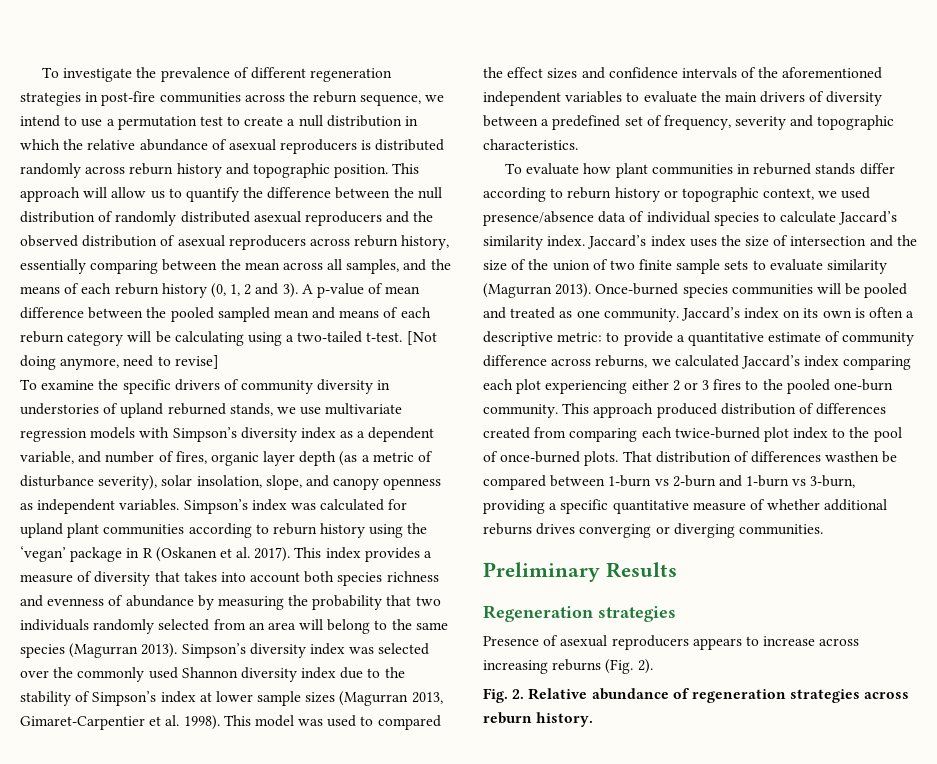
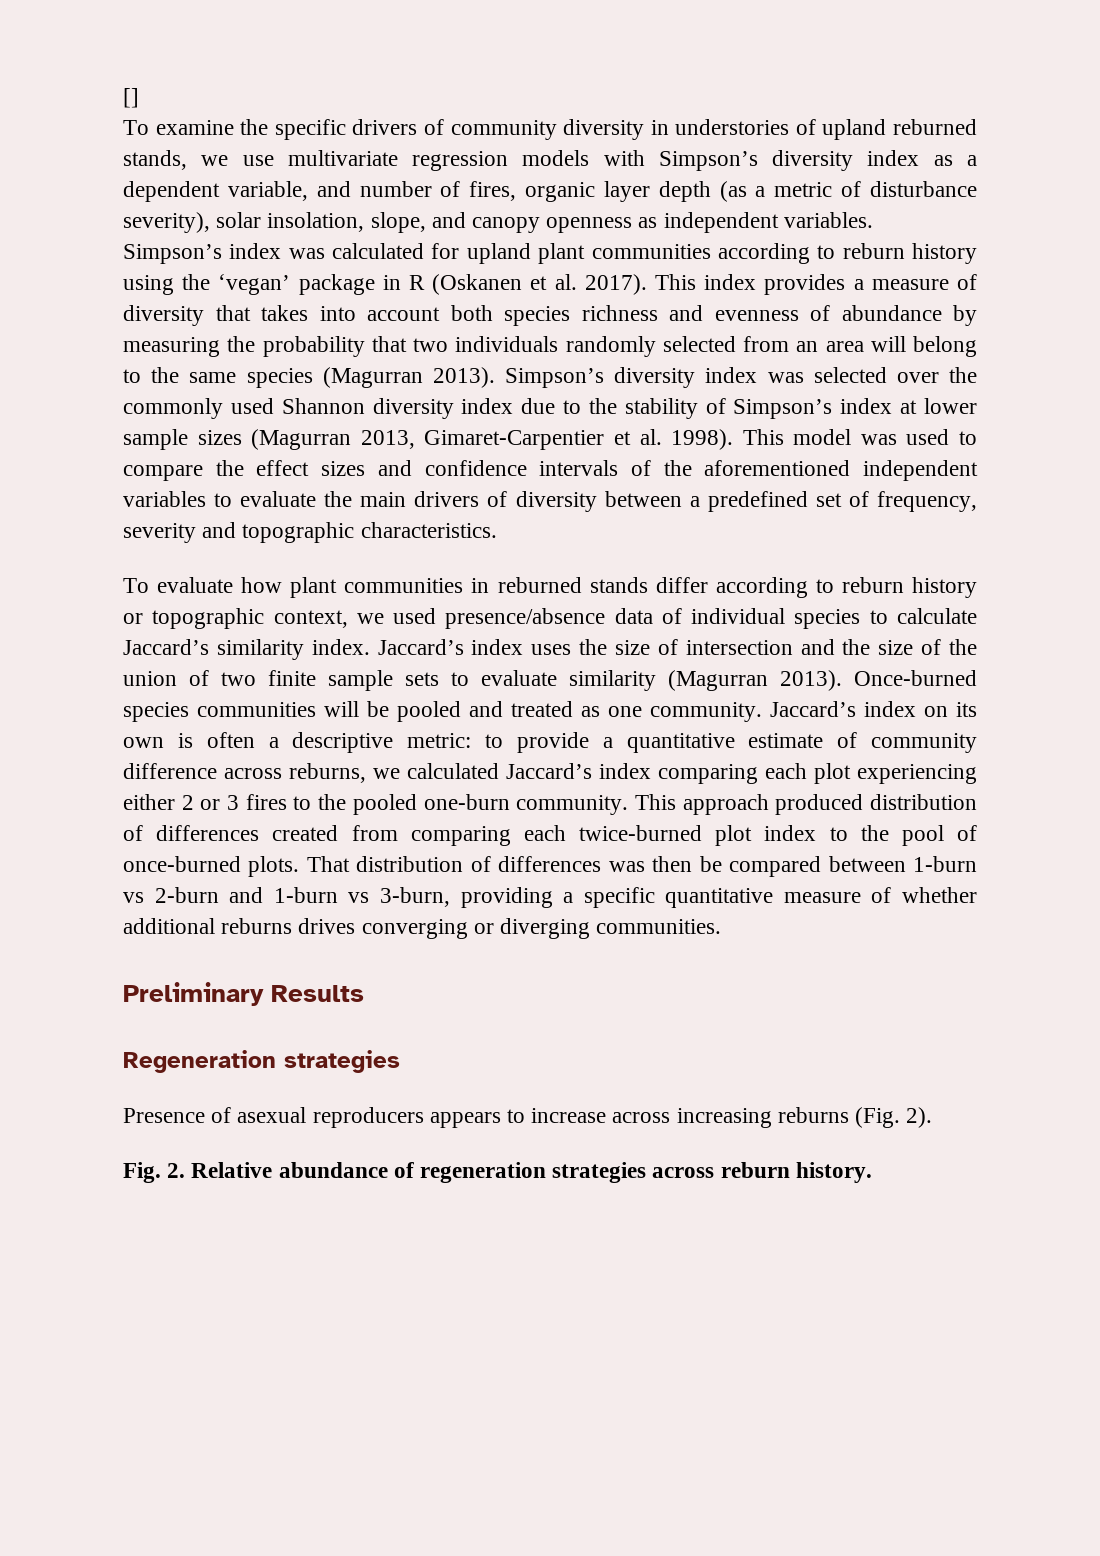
- To investigate the prevalence of different regeneration strategies in post-fire communities across the reburn sequence, we intend to use a permutation test to create a null distribution in which the relative abundance of asexual reproducers is distributed randomly across reburn history and topographic position. This approach will allow us to quantify the difference between the null distribution of randomly distributed asexual reproducers and the observed distribution of asexual reproducers across reburn history, essentially comparing between the mean across all samples, and the means of each reburn history (0, 1, 2 and 3). A p-value of mean difference between the pooled sampled mean and means of each reburn category will be calculating using a two-tailed t-test. [Not doing anymore, need to revise]
+ []
- This model was used to compared the effect sizes and confidence intervals of the aforementioned independent variables to evaluate the main drivers of diversity between a predefined set of frequency, severity and topographic characteristics.
+ This model was used to compare the effect sizes and confidence intervals of the aforementioned independent variables to evaluate the main drivers of diversity between a predefined set of frequency, severity and topographic characteristics.
- That distribution of differences wasthen be compared between 1-burn vs 2-burn and 1-burn vs 3-burn, providing a specific quantitative measure of whether additional reburns drives converging or diverging communities.
+ That distribution of differences was then be compared between 1-burn vs 2-burn and 1-burn vs 3-burn, providing a specific quantitative measure of whether additional reburns drives converging or diverging communities.

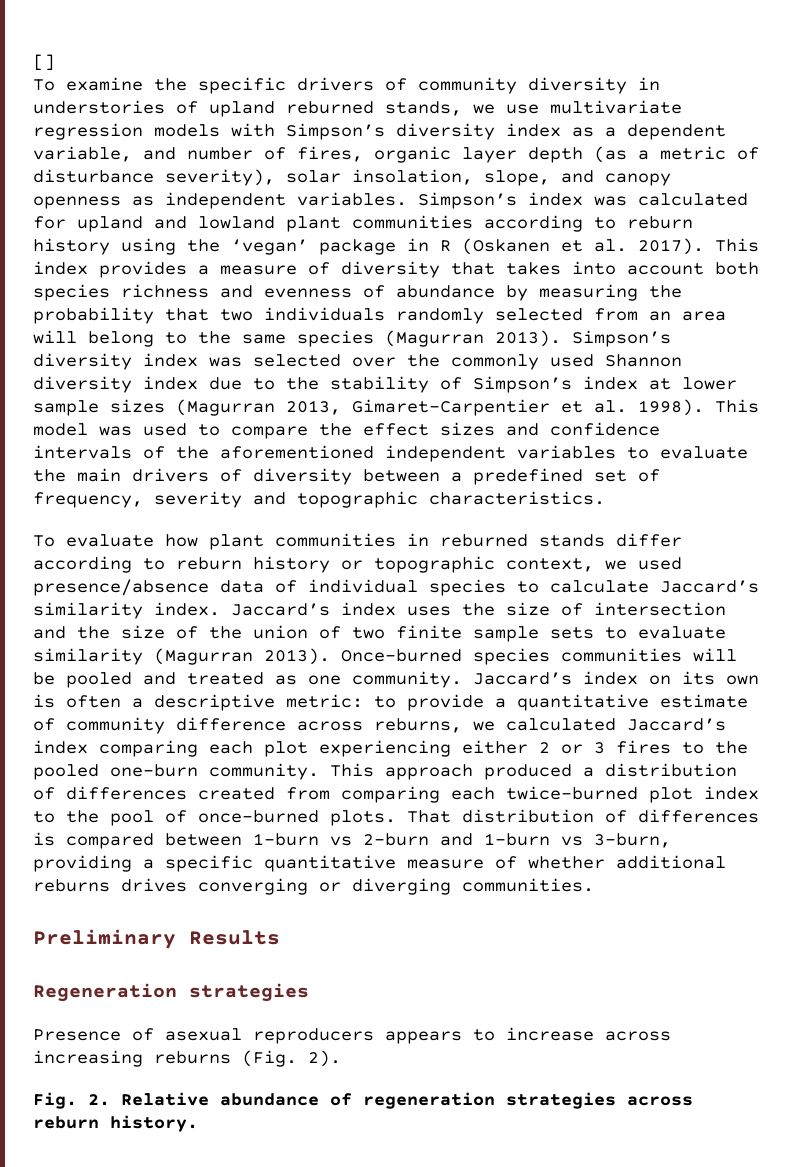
- Simpson’s index was calculated for upland plant communities according to reburn history using the ‘vegan’ package in R (Oskanen et al. 2017).
+ Simpson’s index was calculated for upland and lowland plant communities according to reburn history using the ‘vegan’ package in R (Oskanen et al. 2017).
- This approach produced distribution of differences created from comparing each twice-burned plot index to the pool of once-burned plots.
+ This approach produced a distribution of differences created from comparing each twice-burned plot index to the pool of once-burned plots.
- That distribution of differences was then be compared between 1-burn vs 2-burn and 1-burn vs 3-burn, providing a specific quantitative measure of whether additional reburns drives converging or diverging communities.
+ That distribution of differences is compared between 1-burn vs 2-burn and 1-burn vs 3-burn, providing a specific quantitative measure of whether additional reburns drives converging or diverging communities.

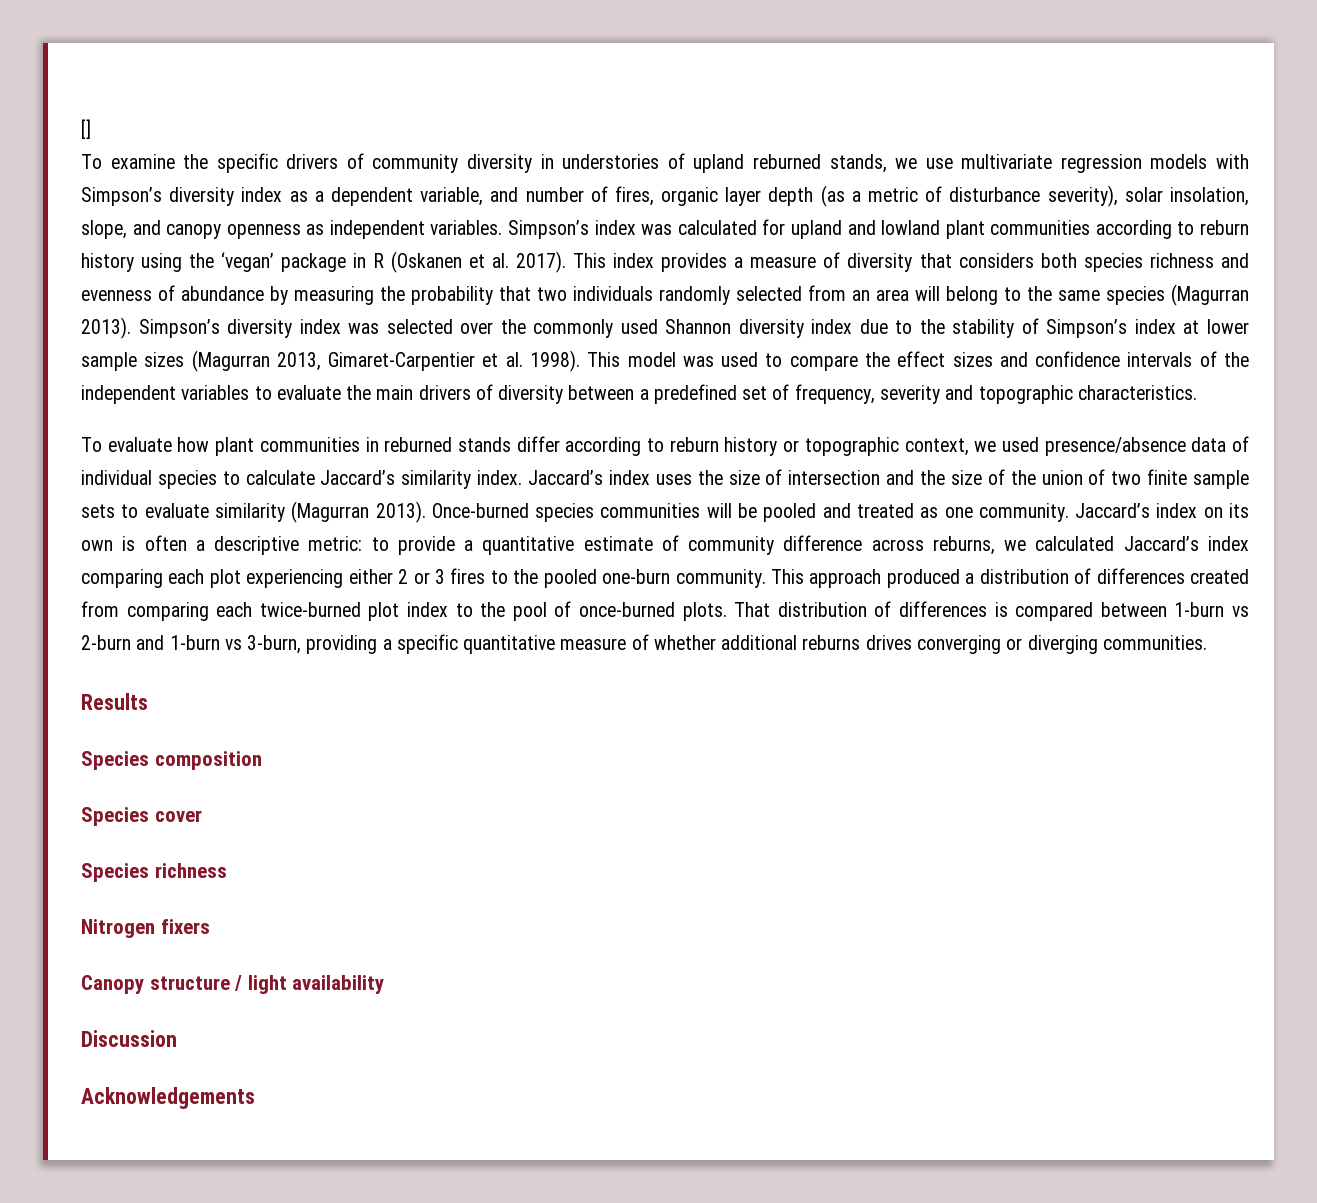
- This index provides a measure of diversity that takes into account both species richness and evenness of abundance by measuring the probability that two individuals randomly selected from an area will belong to the same species (Magurran 2013).
+ This index provides a measure of diversity that considers both species richness and evenness of abundance by measuring the probability that two individuals randomly selected from an area will belong to the same species (Magurran 2013).
- This model was used to compare the effect sizes and confidence intervals of the aforementioned independent variables to evaluate the main drivers of diversity between a predefined set of frequency, severity and topographic characteristics.
+ This model was used to compare the effect sizes and confidence intervals of the independent variables to evaluate the main drivers of diversity between a predefined set of frequency, severity and topographic characteristics.
- Preliminary Results
+ Results
- Regeneration strategies
- Presence of asexual reproducers appears to increase across increasing reburns (Fig. 2).
- Fig. 2. Relative abundance of regeneration strategies across reburn history.
+ Species composition
+ Species cover
+ Species richness
+ Nitrogen fixers
+ Canopy structure / light availability
+ Discussion
+ Acknowledgements

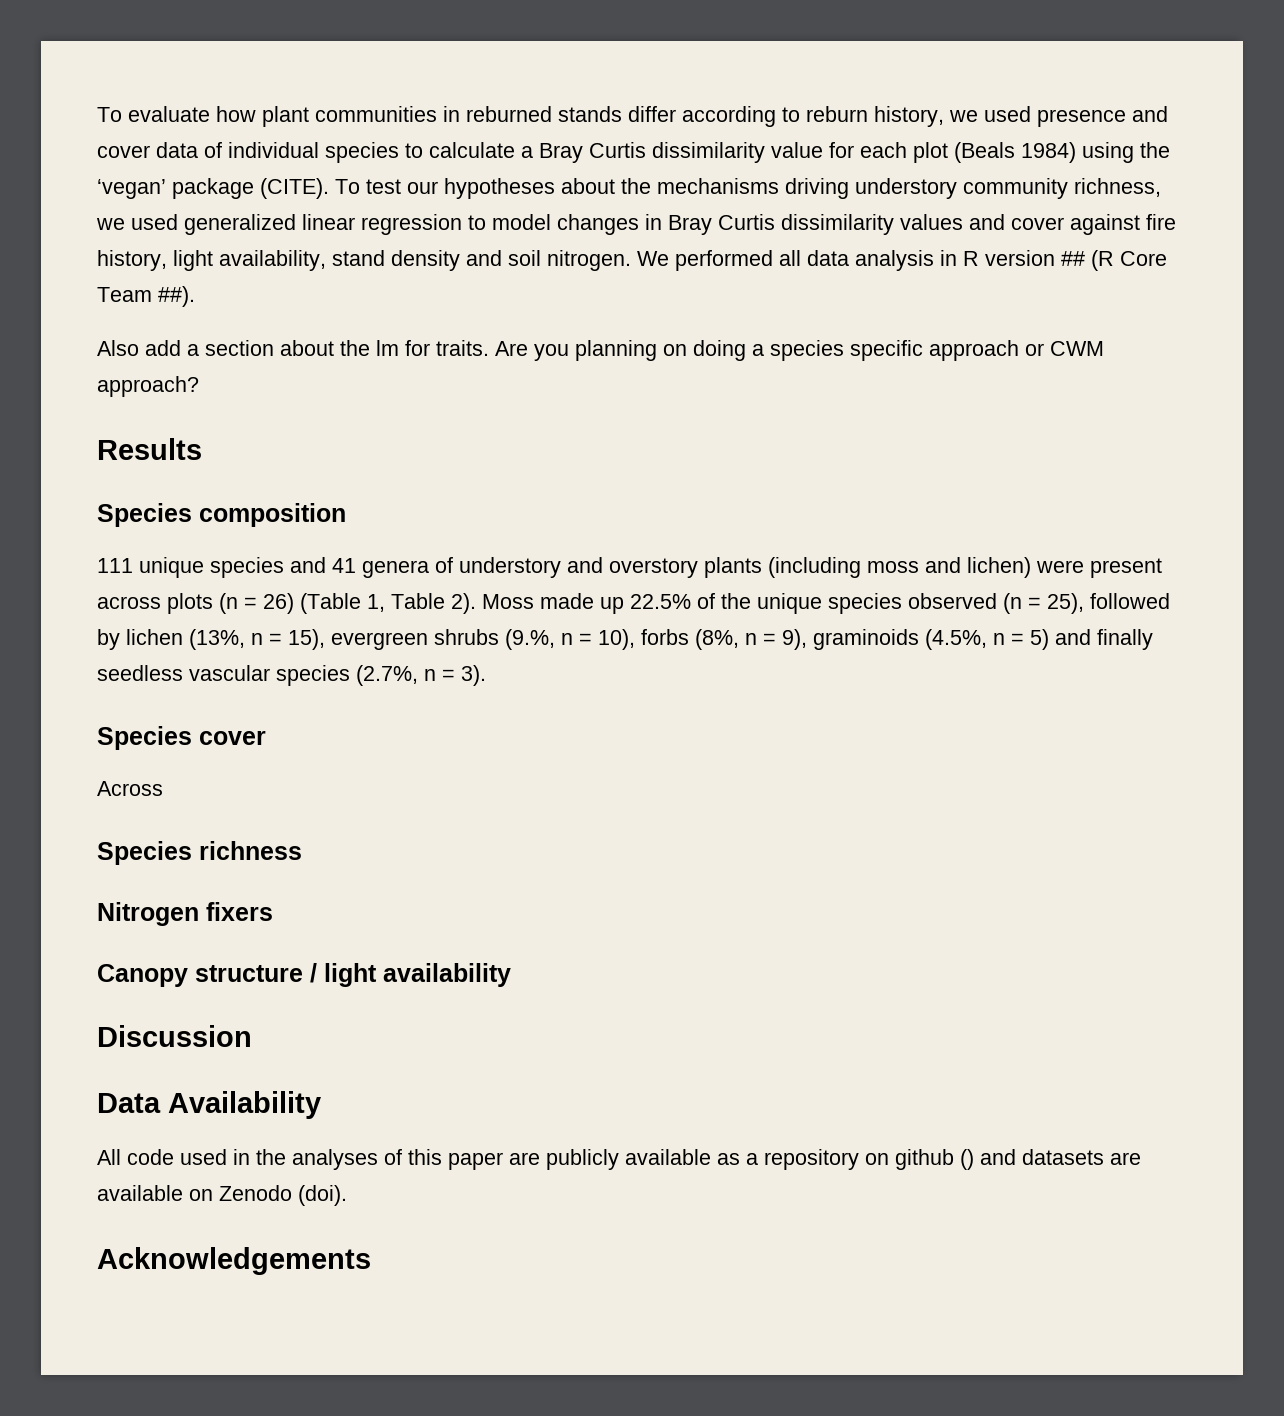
- []
- To examine the specific drivers of community diversity in understories of upland reburned stands, we use multivariate regression models with Simpson’s diversity index as a dependent variable, and number of fires, organic layer depth (as a metric of disturbance severity), solar insolation, slope, and canopy openness as independent variables. Simpson’s index was calculated for upland and lowland plant communities according to reburn history using the ‘vegan’ package in R (Oskanen et al. 2017). This index provides a measure of diversity that considers both species richness and evenness of abundance by measuring the probability that two individuals randomly selected from an area will belong to the same species (Magurran 2013). Simpson’s diversity index was selected over the commonly used Shannon diversity index due to the stability of Simpson’s index at lower sample sizes (Magurran 2013, Gimaret-Carpentier et al. 1998). This model was used to compare the effect sizes and confidence intervals of the independent variables to evaluate the main drivers of diversity between a predefined set of frequency, severity and topographic characteristics.
- To evaluate how plant communities in reburned stands differ according to reburn history or topographic context, we used presence/absence data of individual species to calculate Jaccard’s similarity index. Jaccard’s index uses the size of intersection and the size of the union of two finite sample sets to evaluate similarity (Magurran 2013). Once-burned species communities will be pooled and treated as one community. Jaccard’s index on its own is often a descriptive metric: to provide a quantitative estimate of community difference across reburns, we calculated Jaccard’s index comparing each plot experiencing either 2 or 3 fires to the pooled one-burn community. This approach produced a distribution of differences created from comparing each twice-burned plot index to the pool of once-burned plots. That distribution of differences is compared between 1-burn vs 2-burn and 1-burn vs 3-burn, providing a specific quantitative measure of whether additional reburns drives converging or diverging communities.
+ To evaluate how plant communities in reburned stands differ according to reburn history, we used presence and cover data of individual species to calculate a Bray Curtis dissimilarity value for each plot (Beals 1984) using the ‘vegan’ package (CITE). To test our hypotheses about the mechanisms driving understory community richness, we used generalized linear regression to model changes in Bray Curtis dissimilarity values and cover against fire history, light availability, stand density and soil nitrogen. We performed all data analysis in R version ## (R Core Team ##).
+ Also add a section about the lm for traits. Are you planning on doing a species specific approach or CWM approach?
  Results
  Species composition
+ 111 unique species and 41 genera of understory and overstory plants (including moss and lichen) were present across plots (n = 26) (Table 1, Table 2). Moss made up 22.5% of the unique species observed (n = 25), followed by lichen (13%, n = 15), evergreen shrubs (9.%, n = 10), forbs (8%, n = 9), graminoids (4.5%, n = 5) and finally seedless vascular species (2.7%, n = 3).
+ Across
+ Data Availability
+ All code used in the analyses of this paper are publicly available as a repository on github () and datasets are available on Zenodo (doi).

